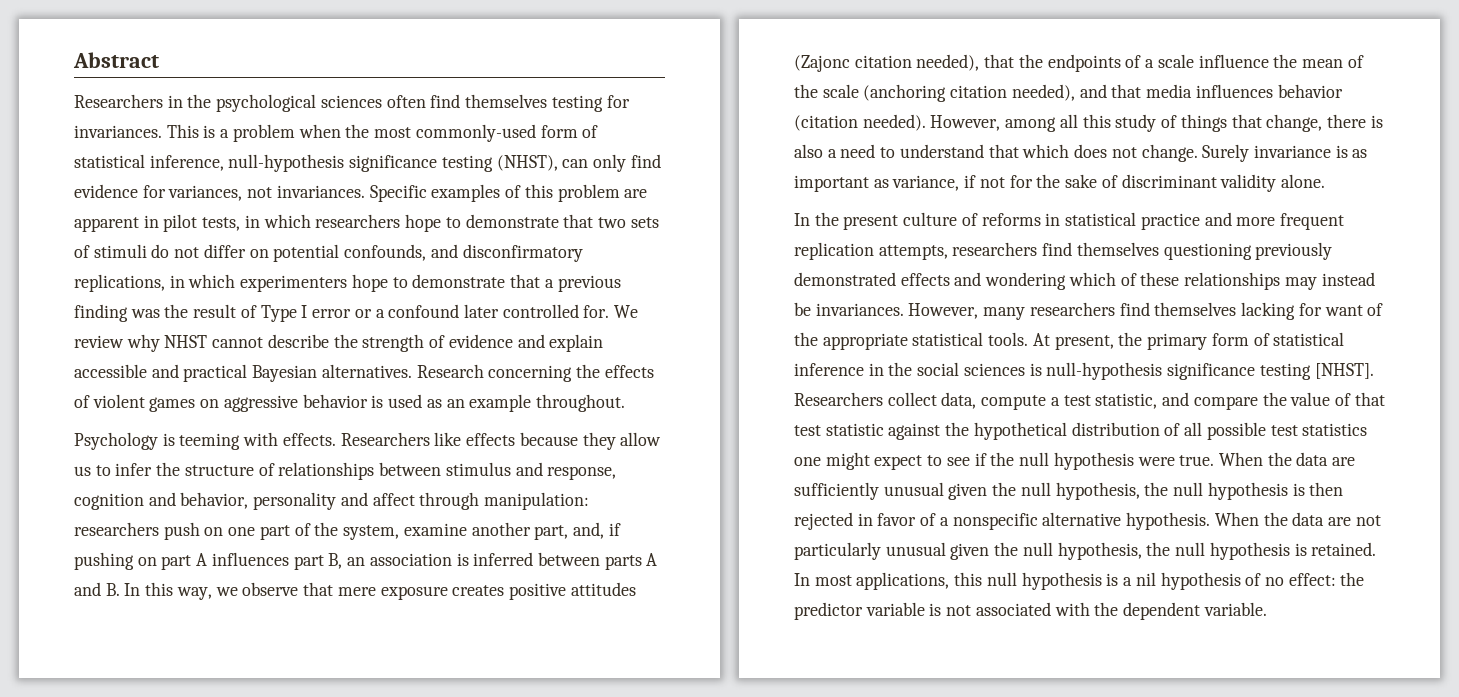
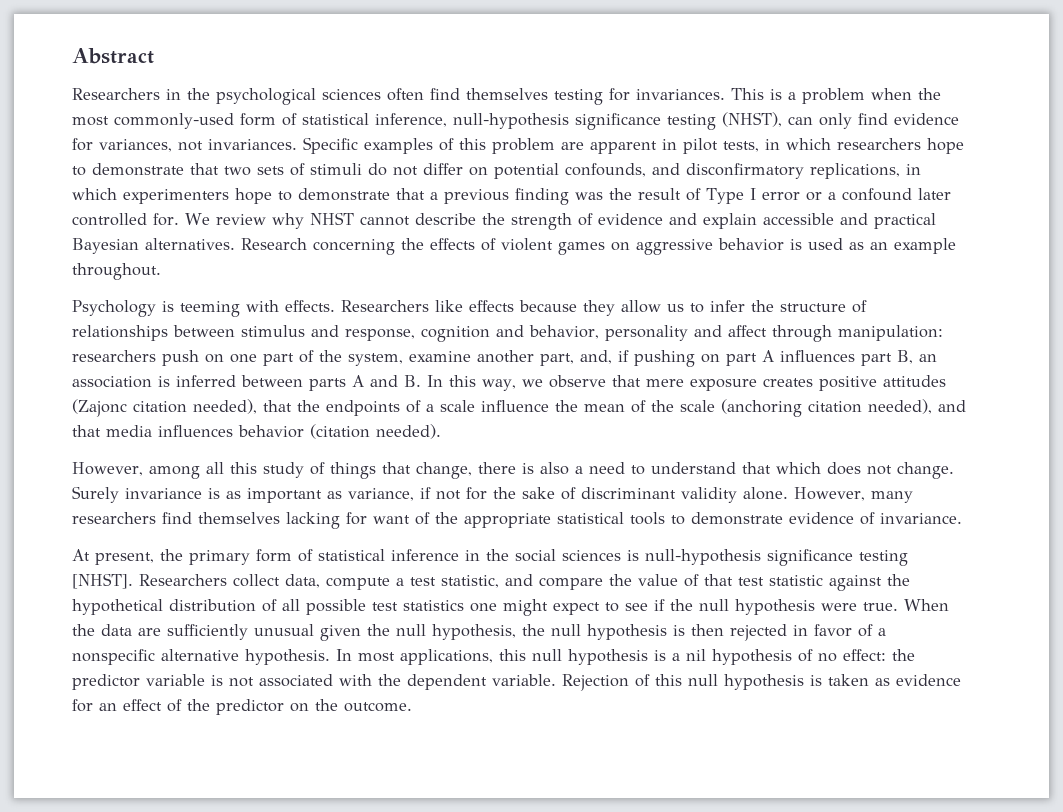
- researchers push on one part of the system, examine another part, and, if pushing on part A influences part B, an association is inferred between parts A and B. In this way, we observe that mere exposure creates positive attitudes (Zajonc citation needed), that the endpoints of a scale influence the mean of the scale (anchoring citation needed), and that media influences behavior (citation needed). However, among all this study of things that change, there is also a need to understand that which does not change.
+ researchers push on one part of the system, examine another part, and, if pushing on part A influences part B, an association is inferred between parts A and B. In this way, we observe that mere exposure creates positive attitudes (Zajonc citation needed), that the endpoints of a scale influence the mean of the scale (anchoring citation needed), and that media influences behavior (citation needed).
+ However, among all this study of things that change, there is also a need to understand that which does not change.
- Surely invariance is as important as variance, if not for the sake of discriminant validity alone.
- In the present culture of reforms in statistical practice and more frequent replication attempts, researchers find themselves questioning previously demonstrated effects and wondering which of these relationships may instead be invariances. However, many researchers find themselves lacking for want of the appropriate statistical tools. At present, the primary form of statistical inference in the social sciences is null-hypothesis significance testing [NHST].
+ Surely invariance is as important as variance, if not for the sake of discriminant validity alone. However, many researchers find themselves lacking for want of the appropriate statistical tools to demonstrate evidence of invariance.
+ At present, the primary form of statistical inference in the social sciences is null-hypothesis significance testing [NHST].
- When the data are not particularly unusual given the null hypothesis, the null hypothesis is retained.
+ Rejection of this null hypothesis is taken as evidence for an effect of the predictor on the outcome.

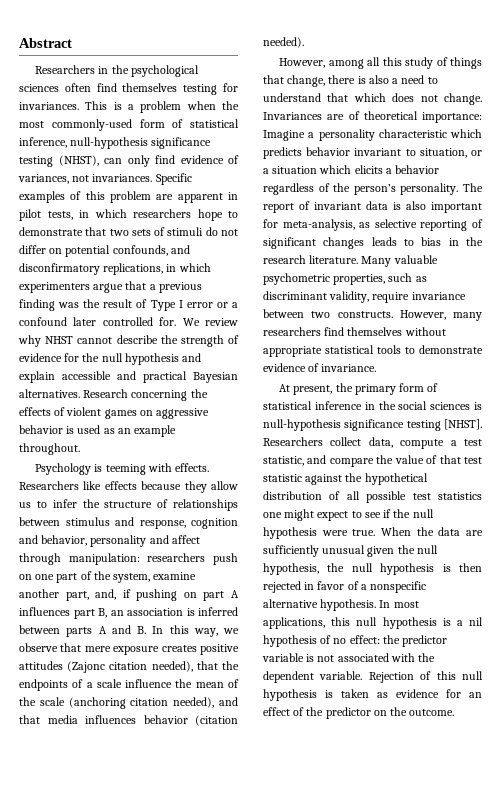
- This is a problem when the most commonly-used form of statistical inference, null-hypothesis significance testing (NHST), can only find evidence for variances, not invariances.
+ This is a problem when the most commonly-used form of statistical inference, null-hypothesis significance testing (NHST), can only find evidence of variances, not invariances.
- Specific examples of this problem are apparent in pilot tests, in which researchers hope to demonstrate that two sets of stimuli do not differ on potential confounds, and disconfirmatory replications, in which experimenters hope to demonstrate that a previous finding was the result of Type I error or a confound later controlled for.
+ Specific examples of this problem are apparent in pilot tests, in which researchers hope to demonstrate that two sets of stimuli do not differ on potential confounds, and disconfirmatory replications, in which experimenters argue that a previous finding was the result of Type I error or a confound later controlled for.
- We review why NHST cannot describe the strength of evidence and explain accessible and practical Bayesian alternatives.
+ We review why NHST cannot describe the strength of evidence for the null hypothesis and explain accessible and practical Bayesian alternatives.
- Surely invariance is as important as variance, if not for the sake of discriminant validity alone.
+ Invariances are of theoretical importance: Imagine a personality characteristic which predicts behavior invariant to situation, or a situation which elicits a behavior regardless of the person’s personality. The report of invariant data is also important for meta-analysis, as selective reporting of significant changes leads to bias in the research literature. Many valuable psychometric properties, such as discriminant validity, require invariance between two constructs.
- However, many researchers find themselves lacking for want of the appropriate statistical tools to demonstrate evidence of invariance.
+ However, many researchers find themselves without appropriate statistical tools to demonstrate evidence of invariance.

